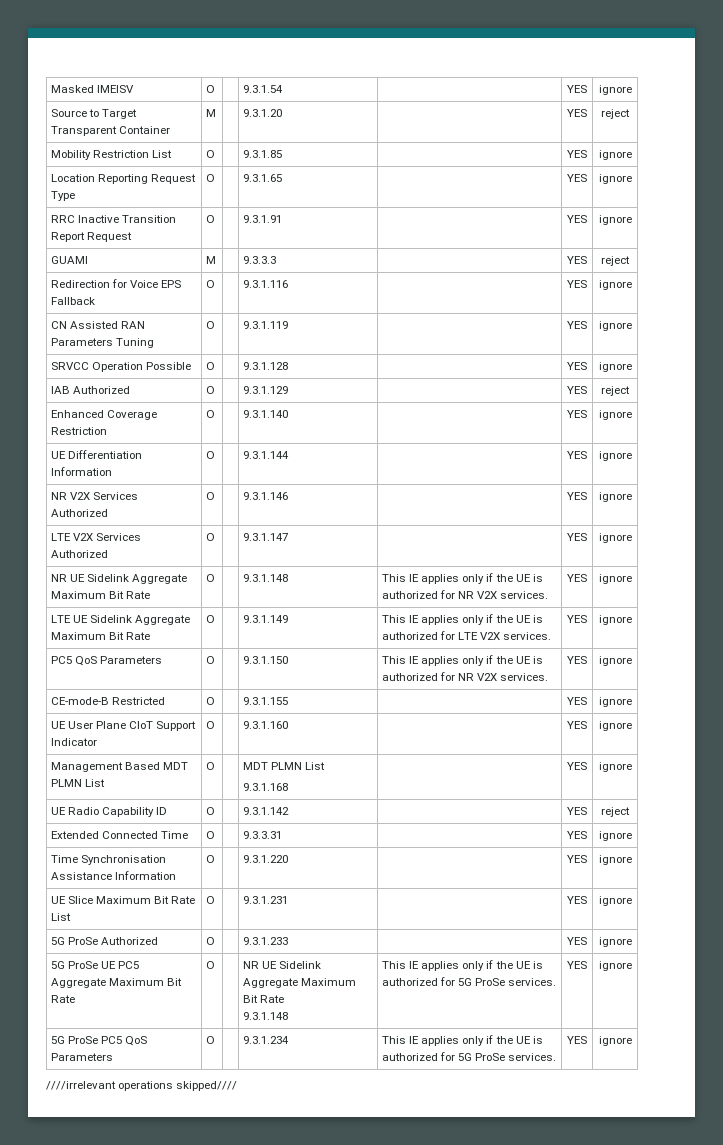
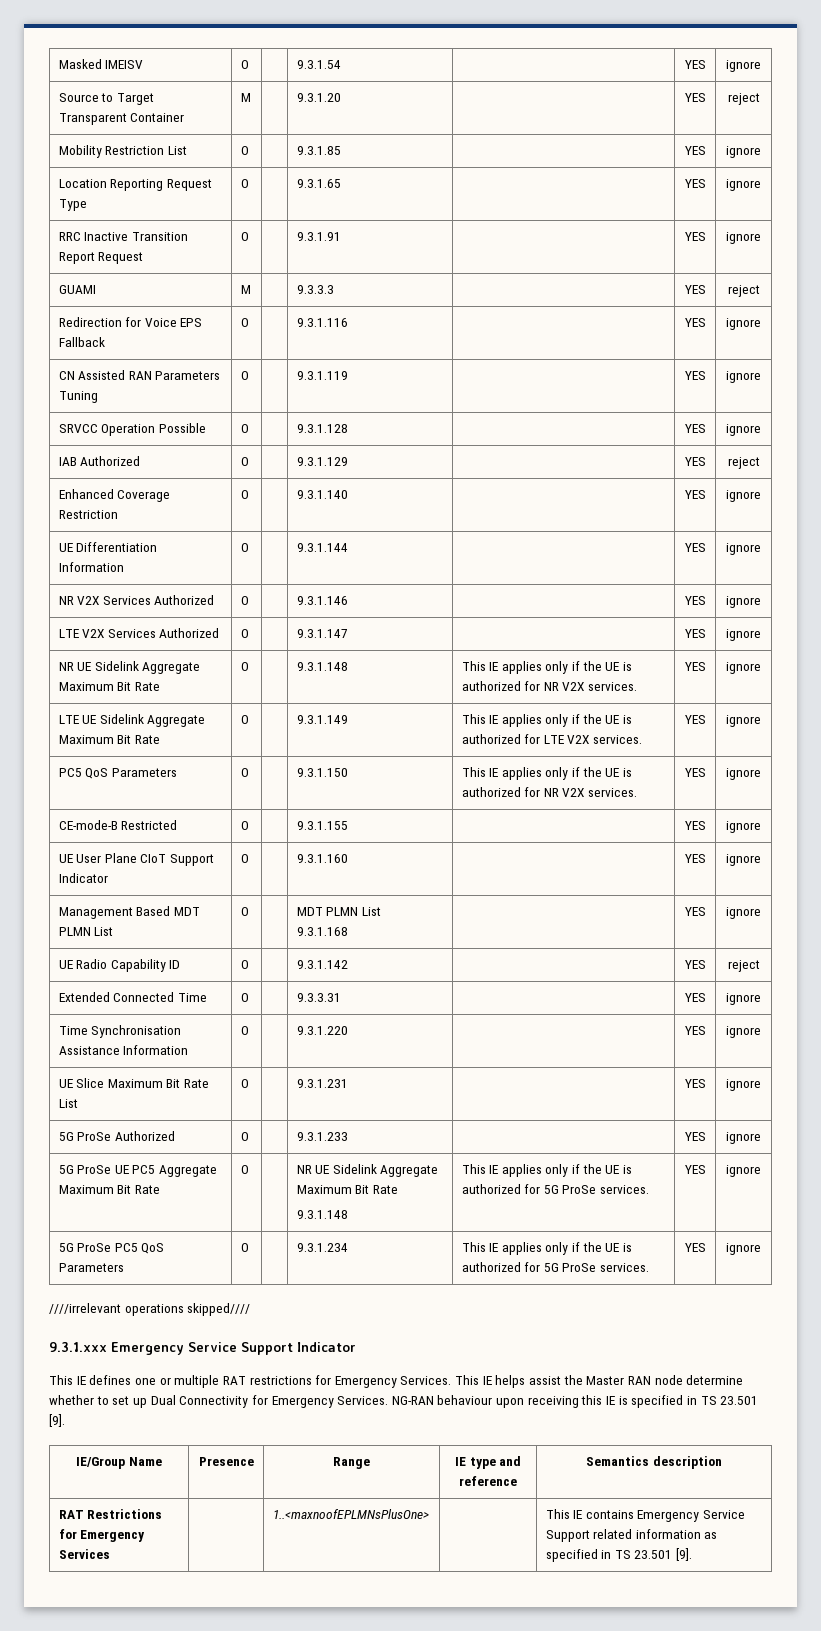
+ 9.3.1.xxx Emergency Service Support Indicator
+ This IE defines one or multiple RAT restrictions for Emergency Services. This IE helps assist the Master RAN node determine whether to set up Dual Connectivity for Emergency Services. NG-RAN behaviour upon receiving this IE is specified in TS 23.501 [9].
+ IE/Group Name | Presence | Range | IE type and reference | Semantics description
+ RAT Restrictions for Emergency Services | | 1..<maxnoofEPLMNsPlusOne> | | This IE contains Emergency Service Support related information as specified in TS 23.501 [9].

